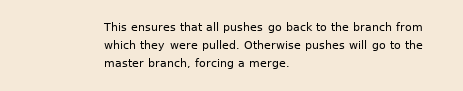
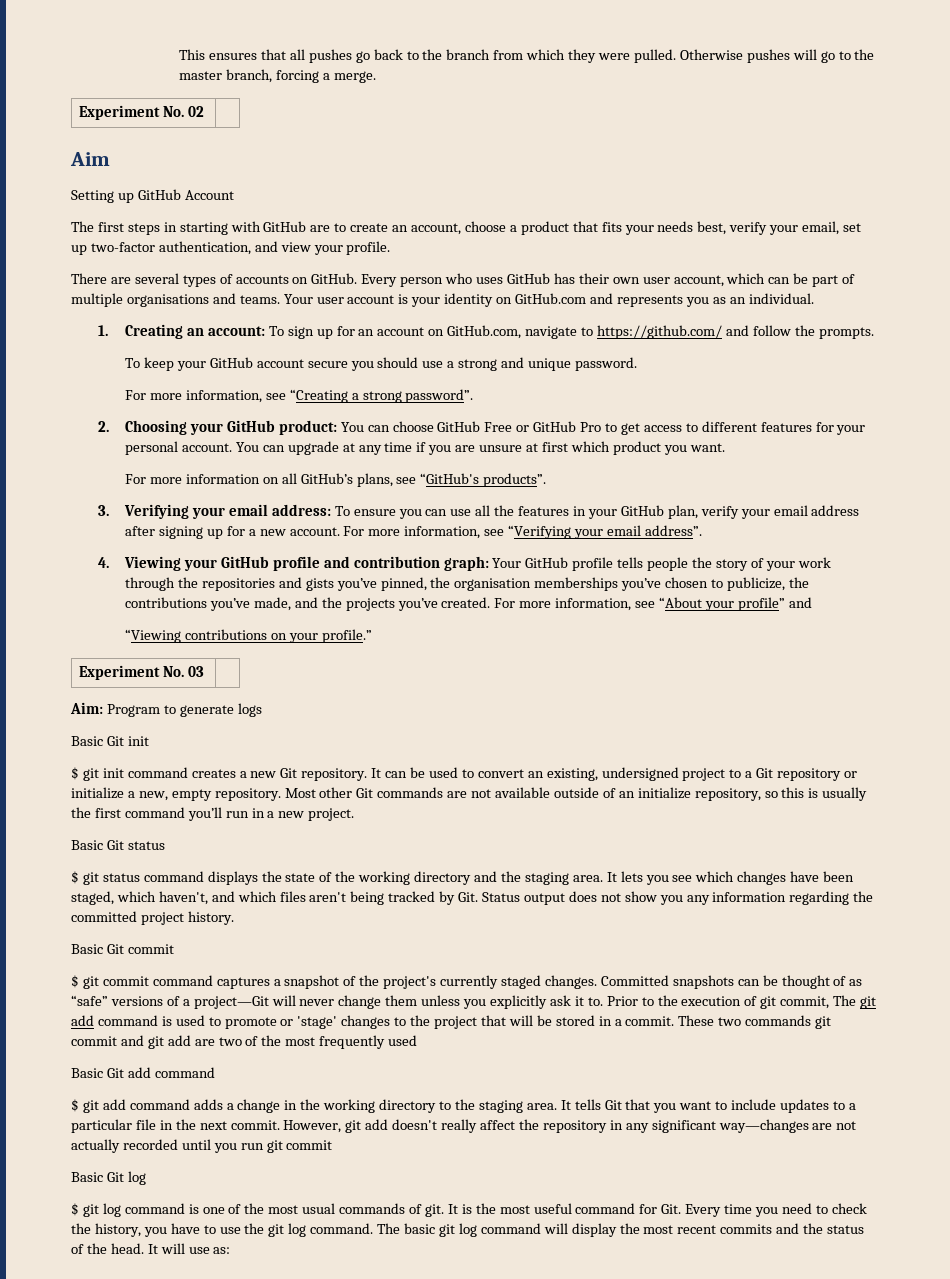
+ Experiment No. 02 |
+ Aim
+ Setting up GitHub Account
+ The first steps in starting with GitHub are to create an account, choose a product that fits your needs best, verify your email, set up two-factor authentication, and view your profile.
+ There are several types of accounts on GitHub. Every person who uses GitHub has their own user account, which can be part of multiple organisations and teams. Your user account is your identity on GitHub.com and represents you as an individual.
+ 1. Creating an account: To sign up for an account on GitHub.com, navigate to https://github.com/ and follow the prompts.
+ To keep your GitHub account secure you should use a strong and unique password.
+ For more information, see “Creating a strong password”.
+ 2. Choosing your GitHub product: You can choose GitHub Free or GitHub Pro to get access to different features for your personal account. You can upgrade at any time if you are unsure at first which product you want.
+ For more information on all GitHub’s plans, see “GitHub's products”.
+ 3. Verifying your email address: To ensure you can use all the features in your GitHub plan, verify your email address after signing up for a new account. For more information, see “Verifying your email address”.
+ 4. Viewing your GitHub profile and contribution graph: Your GitHub profile tells people the story of your work through the repositories and gists you’ve pinned, the organisation memberships you’ve chosen to publicize, the contributions you’ve made, and the projects you’ve created. For more information, see “About your profile” and
+ “Viewing contributions on your profile.”
+ Experiment No. 03 |
+ Aim: Program to generate logs
+ Basic Git init
+ $ git init command creates a new Git repository. It can be used to convert an existing, undersigned project to a Git repository or initialize a new, empty repository. Most other Git commands are not available outside of an initialize repository, so this is usually the first command you’ll run in a new project.
+ Basic Git status
+ $ git status command displays the state of the working directory and the staging area. It lets you see which changes have been staged, which haven't, and which files aren't being tracked by Git. Status output does not show you any information regarding the committed project history.
+ Basic Git commit
+ $ git commit command captures a snapshot of the project's currently staged changes. Committed snapshots can be thought of as “safe” versions of a project—Git will never change them unless you explicitly ask it to. Prior to the execution of git commit, The git add command is used to promote or 'stage' changes to the project that will be stored in a commit. These two commands git commit and git add are two of the most frequently used
+ Basic Git add command
+ $ git add command adds a change in the working directory to the staging area. It tells Git that you want to include updates to a particular file in the next commit. However, git add doesn't really affect the repository in any significant way—changes are not actually recorded until you run git commit
+ Basic Git log
+ $ git log command is one of the most usual commands of git. It is the most useful command for Git. Every time you need to check the history, you have to use the git log command. The basic git log command will display the most recent commits and the status of the head. It will use as:

